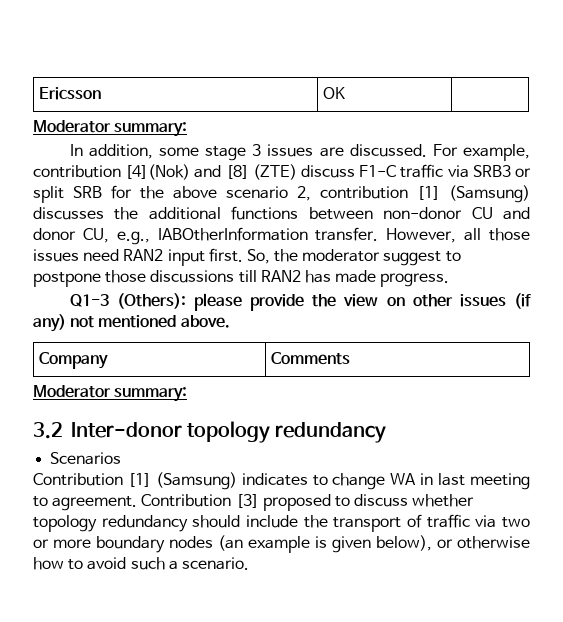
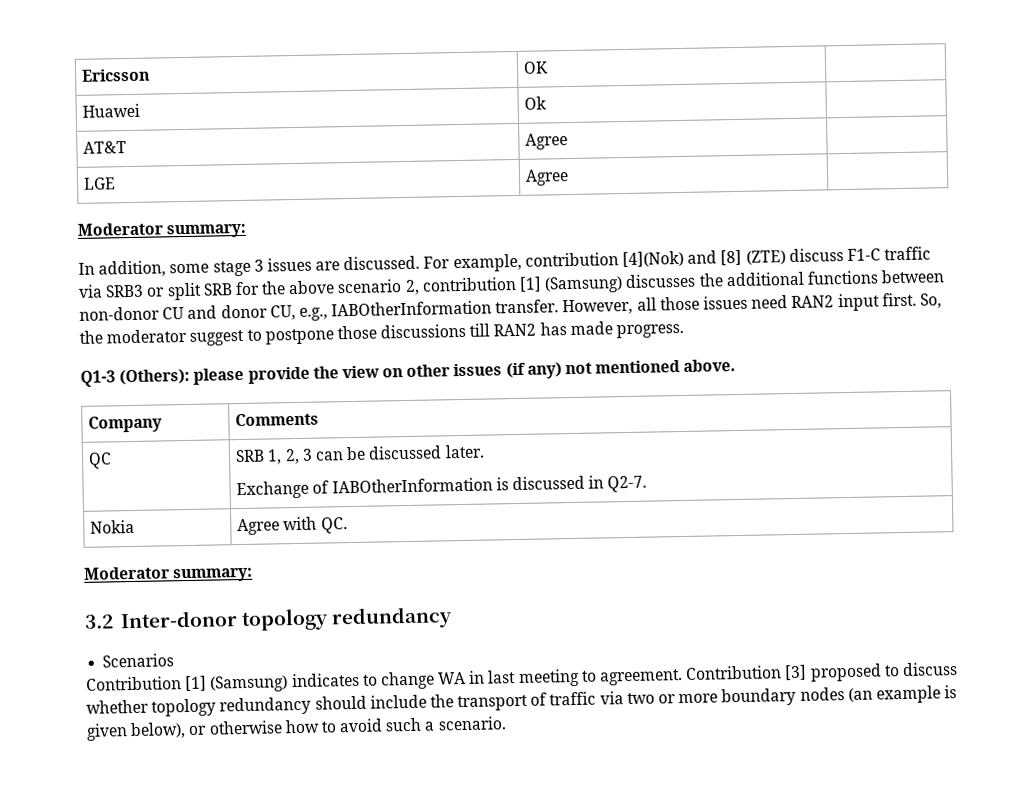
+ Huawei | Ok |
+ AT&T | Agree |
+ LGE | Agree |
+ QC | SRB 1, 2, 3 can be discussed later.
+ Exchange of IABOtherInformation is discussed in Q2-7.
+ Nokia | Agree with QC.

